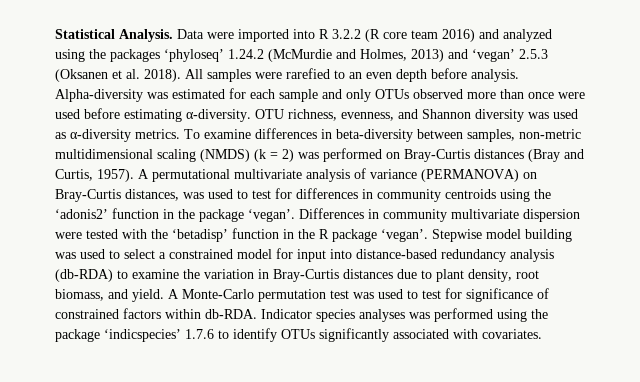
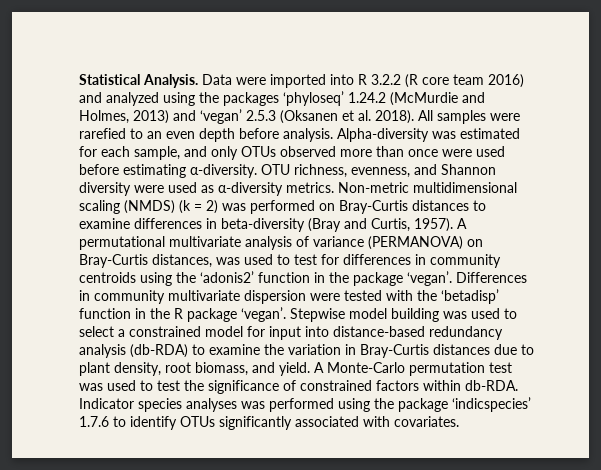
- Alpha-diversity was estimated for each sample and only OTUs observed more than once were used before estimating α-diversity.
+ Alpha-diversity was estimated for each sample, and only OTUs observed more than once were used before estimating α-diversity.
- OTU richness, evenness, and Shannon diversity was used as α-diversity metrics.
+ OTU richness, evenness, and Shannon diversity were used as α-diversity metrics.
- To examine differences in beta-diversity between samples, non-metric multidimensional scaling (NMDS) (k = 2) was performed on Bray-Curtis distances (Bray and Curtis, 1957).
+ Non-metric multidimensional scaling (NMDS) (k = 2) was performed on Bray-Curtis distances to examine differences in beta-diversity (Bray and Curtis, 1957).
- A Monte-Carlo permutation test was used to test for significance of constrained factors within db-RDA.
+ A Monte-Carlo permutation test was used to test the significance of constrained factors within db-RDA.

